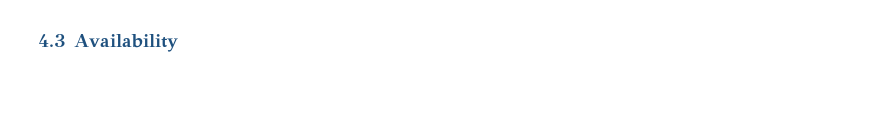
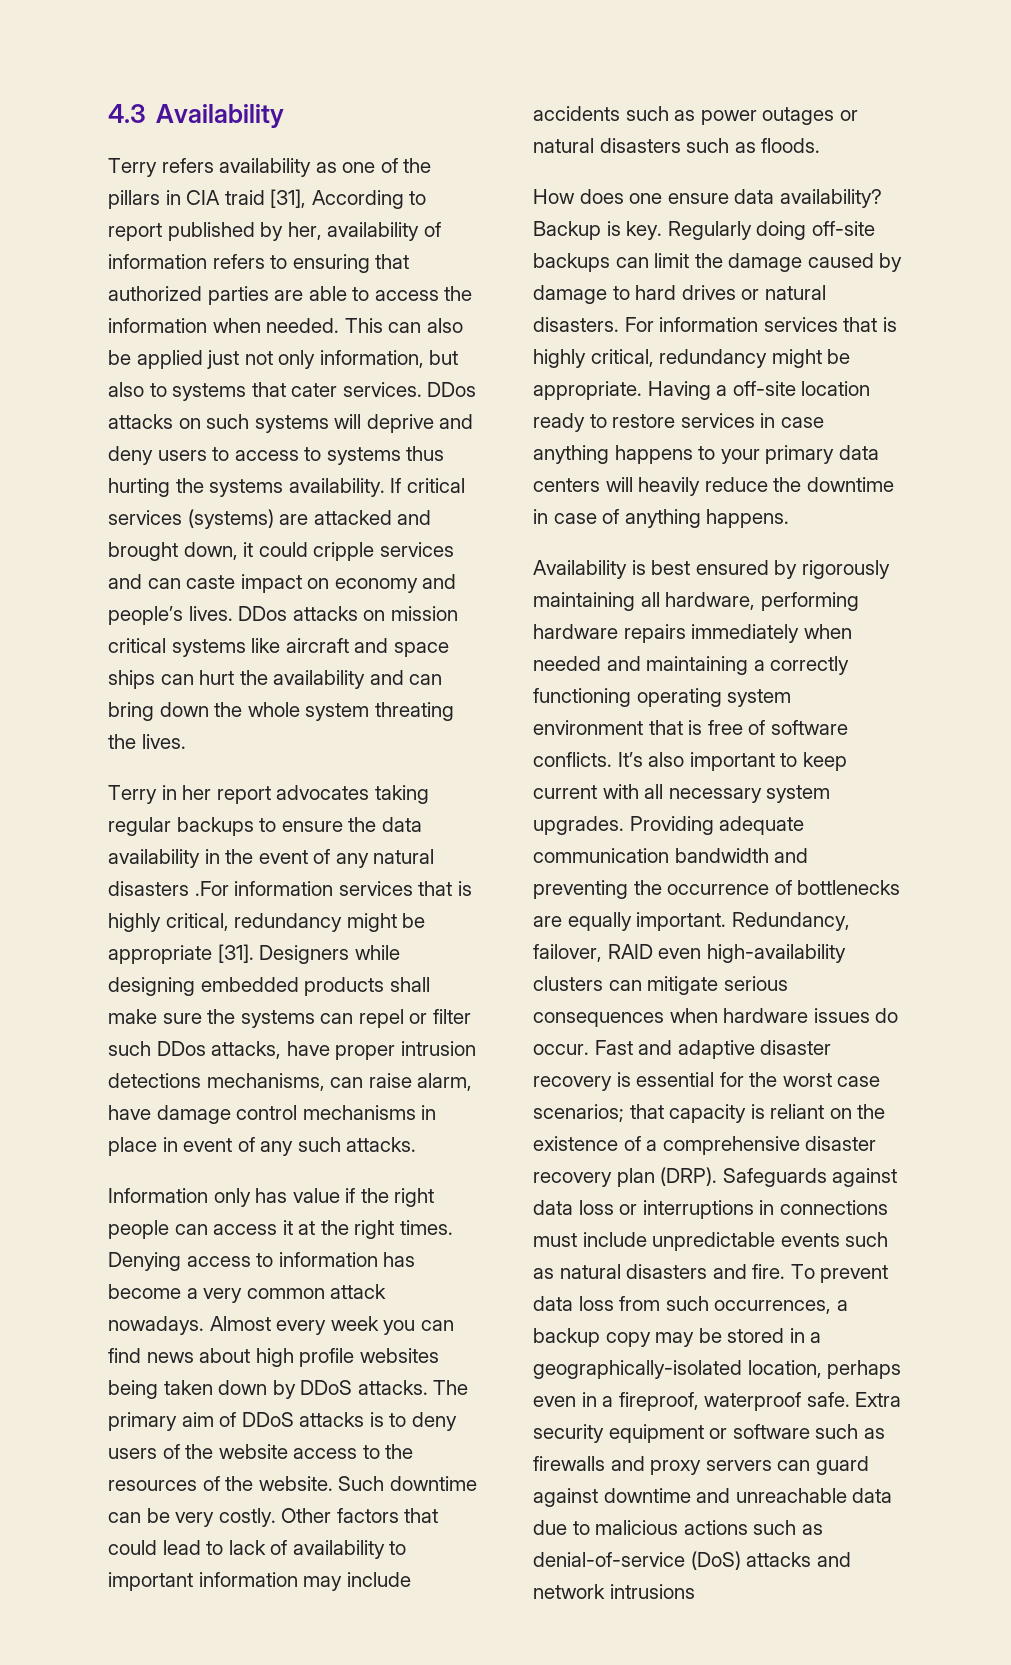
+ Terry refers availability as one of the pillars in CIA traid [31], According to report published by her, availability of information refers to ensuring that authorized parties are able to access the information when needed. This can also be applied just not only information, but also to systems that cater services. DDos attacks on such systems will deprive and deny users to access to systems thus hurting the systems availability. If critical services (systems) are attacked and brought down, it could cripple services and can caste impact on economy and people’s lives. DDos attacks on mission critical systems like aircraft and space ships can hurt the availability and can bring down the whole system threating the lives.
+ Terry in her report advocates taking regular backups to ensure the data availability in the event of any natural disasters .For information services that is highly critical, redundancy might be appropriate [31]. Designers while designing embedded products shall make sure the systems can repel or filter such DDos attacks, have proper intrusion detections mechanisms, can raise alarm, have damage control mechanisms in place in event of any such attacks.
+ Information only has value if the right people can access it at the right times. Denying access to information has become a very common attack nowadays. Almost every week you can find news about high profile websites being taken down by DDoS attacks. The primary aim of DDoS attacks is to deny users of the website access to the resources of the website. Such downtime can be very costly. Other factors that could lead to lack of availability to important information may include accidents such as power outages or natural disasters such as floods.
+ How does one ensure data availability? Backup is key. Regularly doing off-site backups can limit the damage caused by damage to hard drives or natural disasters. For information services that is highly critical, redundancy might be appropriate. Having a off-site location ready to restore services in case anything happens to your primary data centers will heavily reduce the downtime in case of anything happens.
+ Availability is best ensured by rigorously maintaining all hardware, performing hardware repairs immediately when needed and maintaining a correctly functioning operating system environment that is free of software conflicts. It’s also important to keep current with all necessary system upgrades. Providing adequate communication bandwidth and preventing the occurrence of bottlenecks are equally important. Redundancy, failover, RAID even high-availability clusters can mitigate serious consequences when hardware issues do occur. Fast and adaptive disaster recovery is essential for the worst case scenarios; that capacity is reliant on the existence of a comprehensive disaster recovery plan (DRP). Safeguards against data loss or interruptions in connections must include unpredictable events such as natural disasters and fire. To prevent data loss from such occurrences, a backup copy may be stored in a geographically-isolated location, perhaps even in a fireproof, waterproof safe. Extra security equipment or software such as firewalls and proxy servers can guard against downtime and unreachable data due to malicious actions such as denial-of-service (DoS) attacks and network intrusions

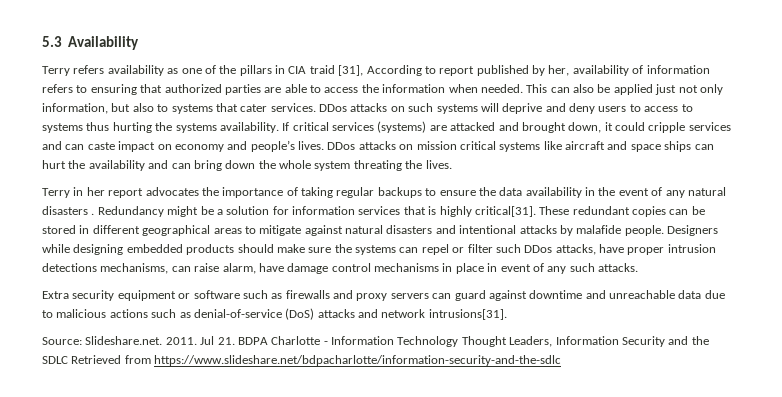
- 4.3 Availability
+ 5.3 Availability
- Terry in her report advocates taking regular backups to ensure the data availability in the event of any natural disasters .For information services that is highly critical, redundancy might be appropriate [31].
+ Terry in her report advocates the importance of taking regular backups to ensure the data availability in the event of any natural disasters . Redundancy might be a solution for information services that is highly critical[31]. These redundant copies can be stored in different geographical areas to mitigate against natural disasters and intentional attacks by malafide people.
- Designers while designing embedded products shall make sure the systems can repel or filter such DDos attacks, have proper intrusion detections mechanisms, can raise alarm, have damage control mechanisms in place in event of any such attacks.
+ Designers while designing embedded products should make sure the systems can repel or filter such DDos attacks, have proper intrusion detections mechanisms, can raise alarm, have damage control mechanisms in place in event of any such attacks.
- Information only has value if the right people can access it at the right times. Denying access to information has become a very common attack nowadays. Almost every week you can find news about high profile websites being taken down by DDoS attacks. The primary aim of DDoS attacks is to deny users of the website access to the resources of the website. Such downtime can be very costly. Other factors that could lead to lack of availability to important information may include accidents such as power outages or natural disasters such as floods.
- How does one ensure data availability? Backup is key. Regularly doing off-site backups can limit the damage caused by damage to hard drives or natural disasters. For information services that is highly critical, redundancy might be appropriate. Having a off-site location ready to restore services in case anything happens to your primary data centers will heavily reduce the downtime in case of anything happens.
- Availability is best ensured by rigorously maintaining all hardware, performing hardware repairs immediately when needed and maintaining a correctly functioning operating system environment that is free of software conflicts. It’s also important to keep current with all necessary system upgrades. Providing adequate communication bandwidth and preventing the occurrence of bottlenecks are equally important. Redundancy, failover, RAID even high-availability clusters can mitigate serious consequences when hardware issues do occur. Fast and adaptive disaster recovery is essential for the worst case scenarios; that capacity is reliant on the existence of a comprehensive disaster recovery plan (DRP). Safeguards against data loss or interruptions in connections must include unpredictable events such as natural disasters and fire. To prevent data loss from such occurrences, a backup copy may be stored in a geographically-isolated location, perhaps even in a fireproof, waterproof safe. Extra security equipment or software such as firewalls and proxy servers can guard against downtime and unreachable data due to malicious actions such as denial-of-service (DoS) attacks and network intrusions
+ Extra security equipment or software such as firewalls and proxy servers can guard against downtime and unreachable data due to malicious actions such as denial-of-service (DoS) attacks and network intrusions[31].
+ Source: Slideshare.net. 2011. Jul 21. BDPA Charlotte - Information Technology Thought Leaders, Information Security and the SDLC Retrieved from https://www.slideshare.net/bdpacharlotte/information-security-and-the-sdlc

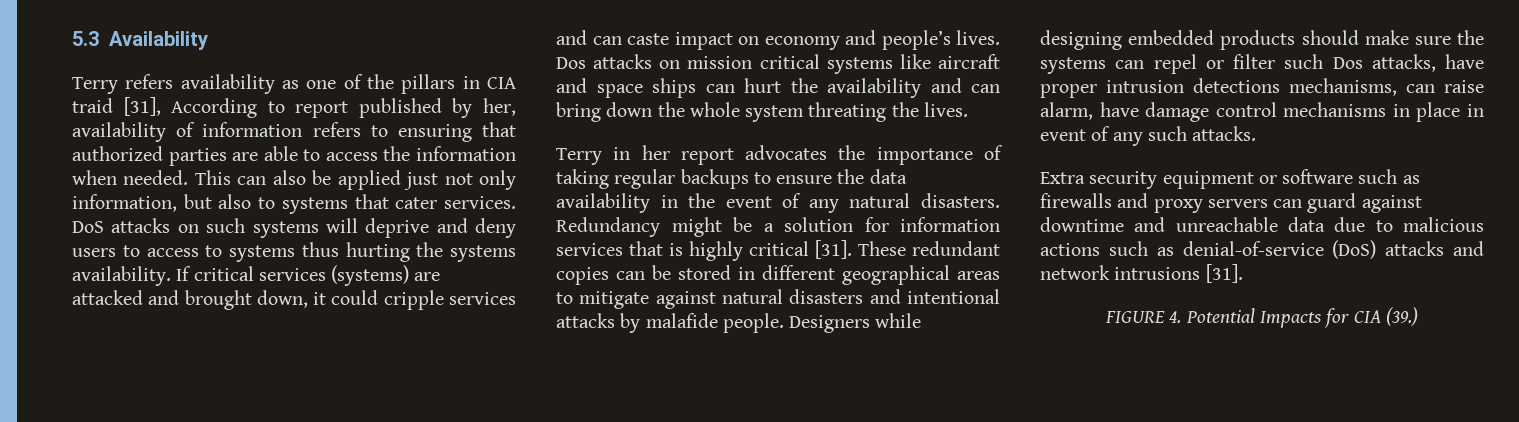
- DDos attacks on such systems will deprive and deny users to access to systems thus hurting the systems availability.
+ DoS attacks on such systems will deprive and deny users to access to systems thus hurting the systems availability.
- DDos attacks on mission critical systems like aircraft and space ships can hurt the availability and can bring down the whole system threating the lives.
+ Dos attacks on mission critical systems like aircraft and space ships can hurt the availability and can bring down the whole system threating the lives.
- Terry in her report advocates the importance of taking regular backups to ensure the data availability in the event of any natural disasters .
+ Terry in her report advocates the importance of taking regular backups to ensure the data availability in the event of any natural disasters.
- Redundancy might be a solution for information services that is highly critical[31].
+ Redundancy might be a solution for information services that is highly critical [31].
- Designers while designing embedded products should make sure the systems can repel or filter such DDos attacks, have proper intrusion detections mechanisms, can raise alarm, have damage control mechanisms in place in event of any such attacks.
+ Designers while designing embedded products should make sure the systems can repel or filter such Dos attacks, have proper intrusion detections mechanisms, can raise alarm, have damage control mechanisms in place in event of any such attacks.
- Extra security equipment or software such as firewalls and proxy servers can guard against downtime and unreachable data due to malicious actions such as denial-of-service (DoS) attacks and network intrusions[31].
- Source: Slideshare.net. 2011. Jul 21. BDPA Charlotte - Information Technology Thought Leaders, Information Security and the SDLC Retrieved from https://www.slideshare.net/bdpacharlotte/information-security-and-the-sdlc
+ Extra security equipment or software such as firewalls and proxy servers can guard against downtime and unreachable data due to malicious actions such as denial-of-service (DoS) attacks and network intrusions [31].
+ FIGURE 4. Potential Impacts for CIA (39.)

